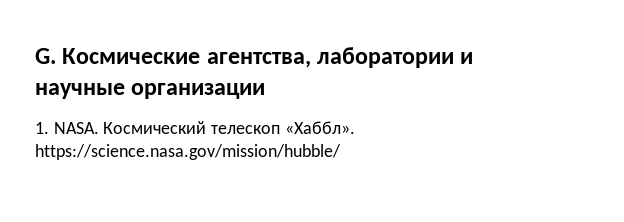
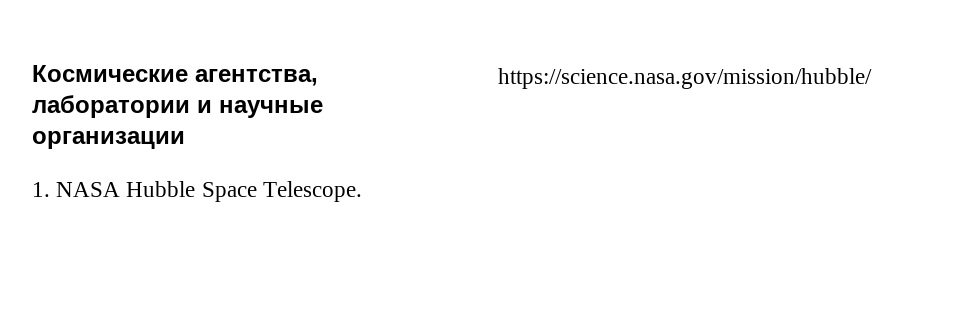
- G. Космические агентства, лаборатории и научные организации
+ Космические агентства, лаборатории и научные организации
- 1. NASA. Космический телескоп «Хаббл». https://science.nasa.gov/mission/hubble/
+ 1. NASA Hubble Space Telescope. https://science.nasa.gov/mission/hubble/

